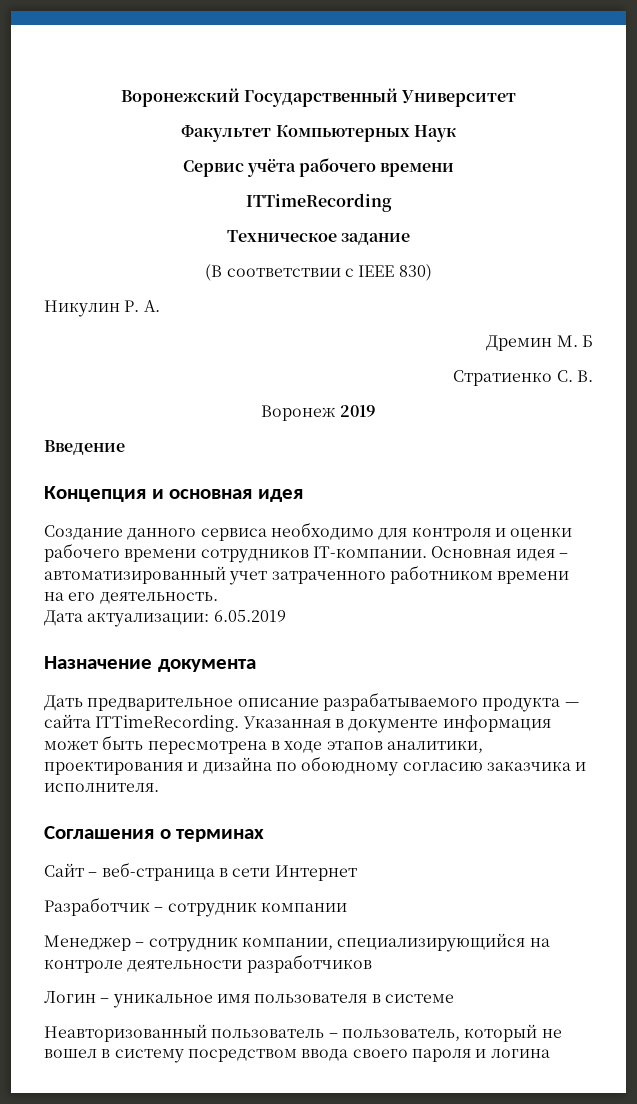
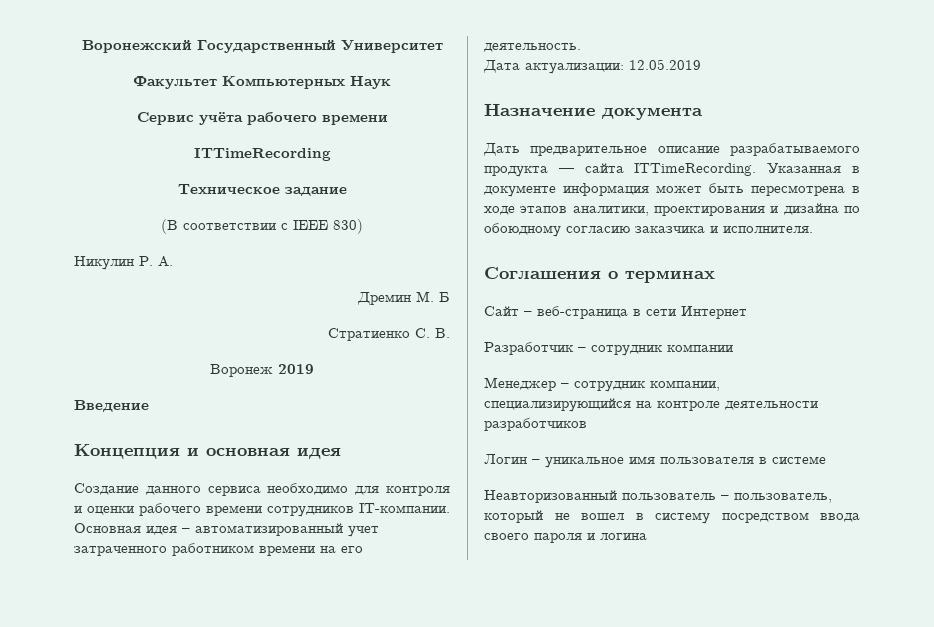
- Дата актуализации: 6.05.2019
+ Дата актуализации: 12.05.2019

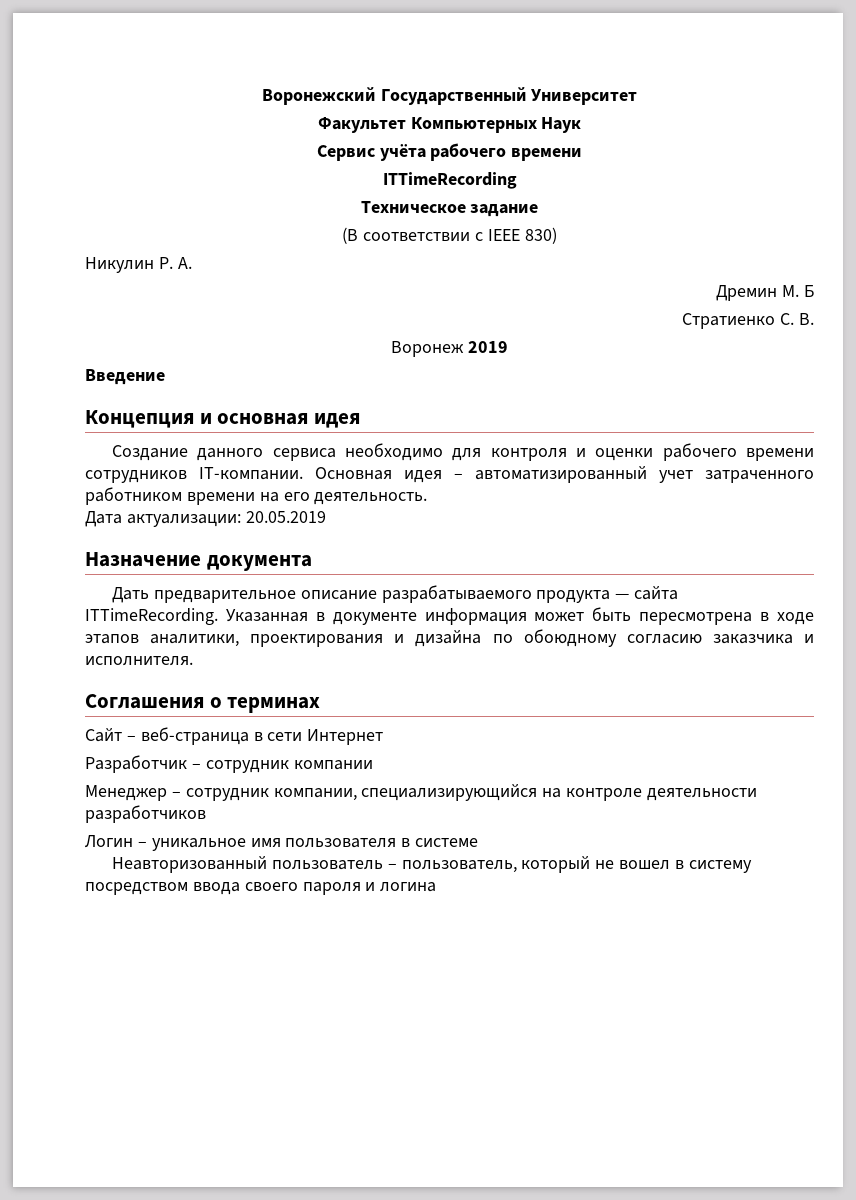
- Дата актуализации: 12.05.2019
+ Дата актуализации: 20.05.2019

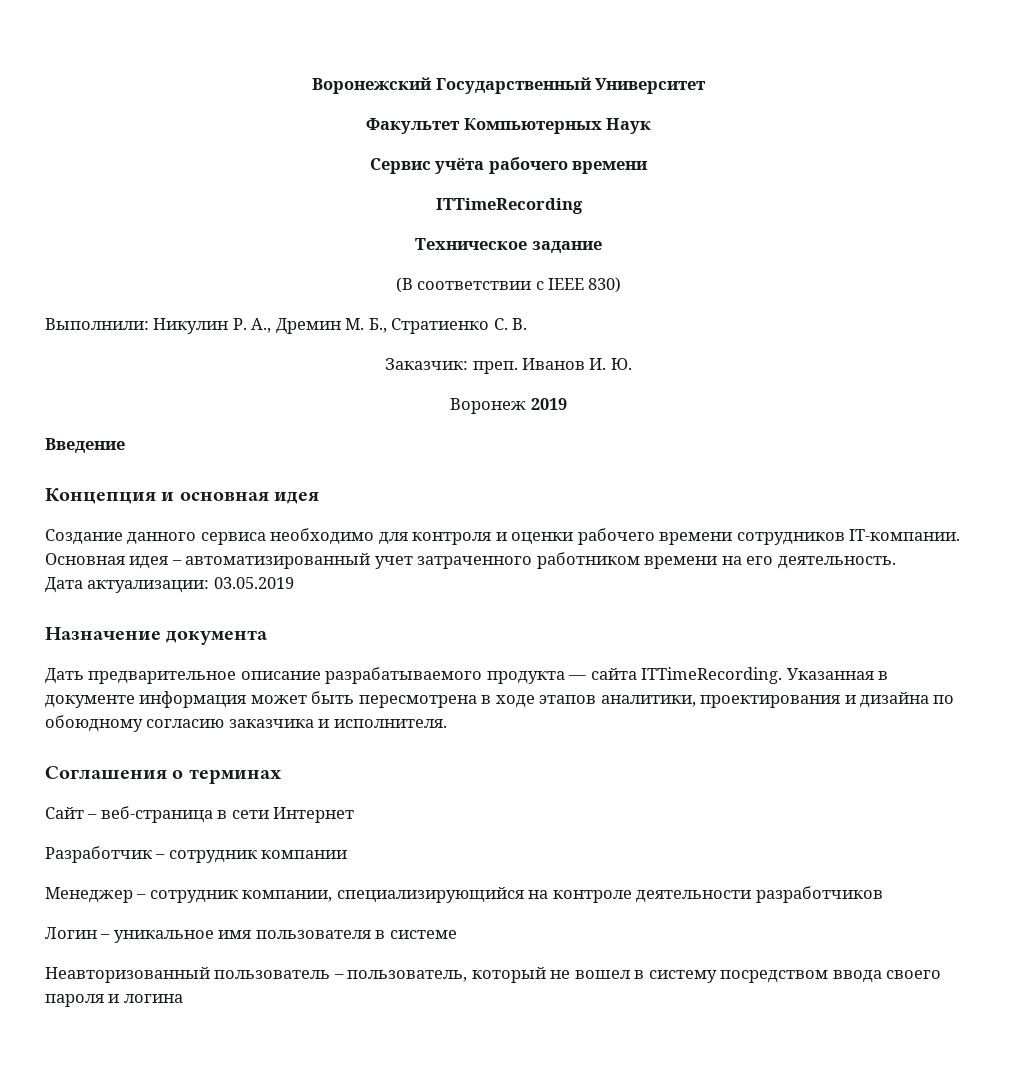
- Никулин Р. А.
- Дремин М. Б
- Стратиенко С. В.
+ Выполнили: Никулин Р. А., Дремин М. Б., Стратиенко С. В.
+ Заказчик: преп. Иванов И. Ю.
- Дата актуализации: 20.05.2019
+ Дата актуализации: 03.05.2019

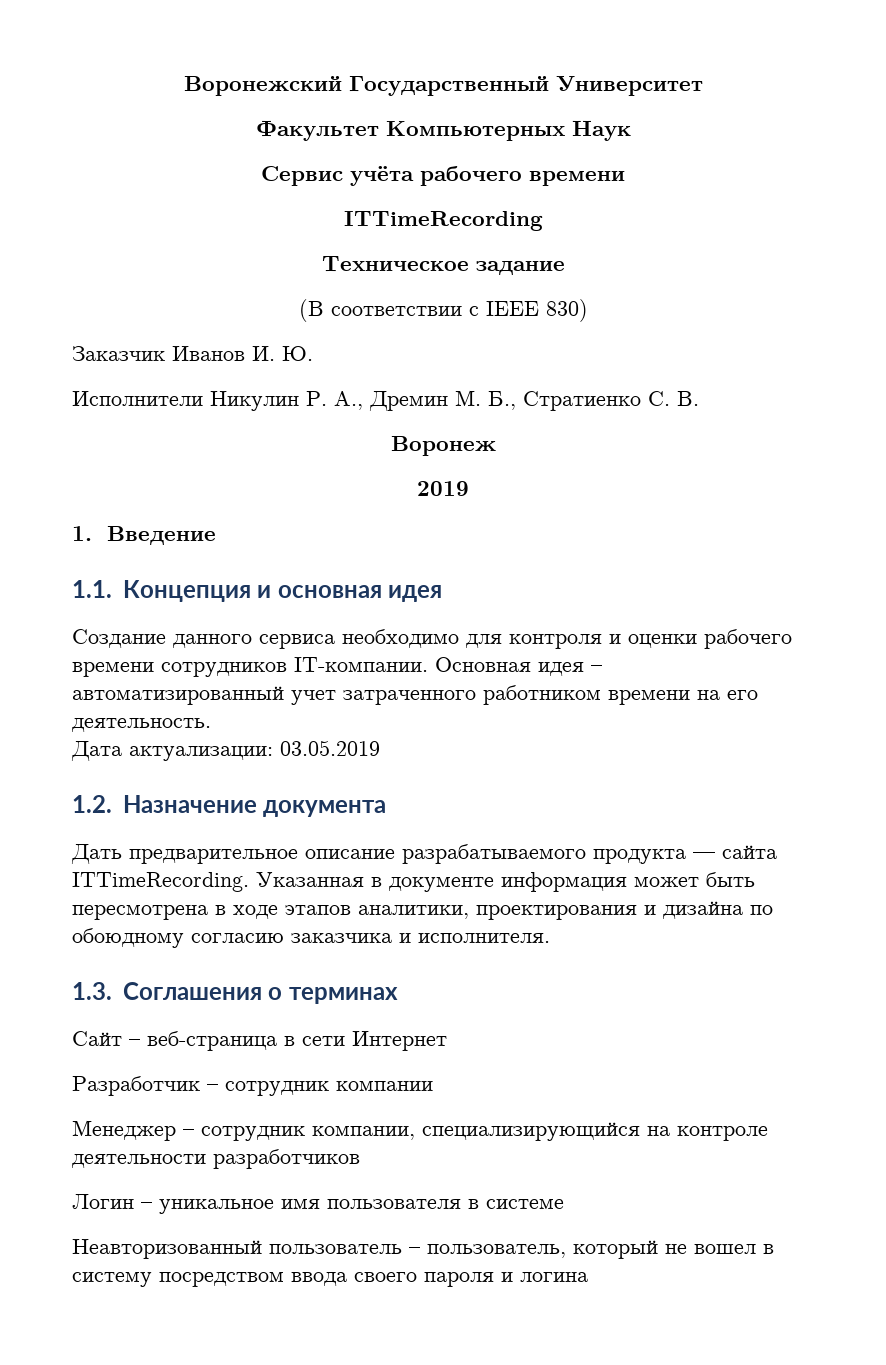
- Выполнили: Никулин Р. А., Дремин М. Б., Стратиенко С. В.
+ Заказчик Иванов И. Ю.
+ Исполнители Никулин Р. А., Дремин М. Б., Стратиенко С. В.
- Заказчик: преп. Иванов И. Ю.
- Воронеж 2019
+ Воронеж
+ 2019
- Введение
+ 1. Введение
- Концепция и основная идея
+ 1.1. Концепция и основная идея
- Назначение документа
+ 1.2. Назначение документа
- Соглашения о терминах
+ 1.3. Соглашения о терминах

